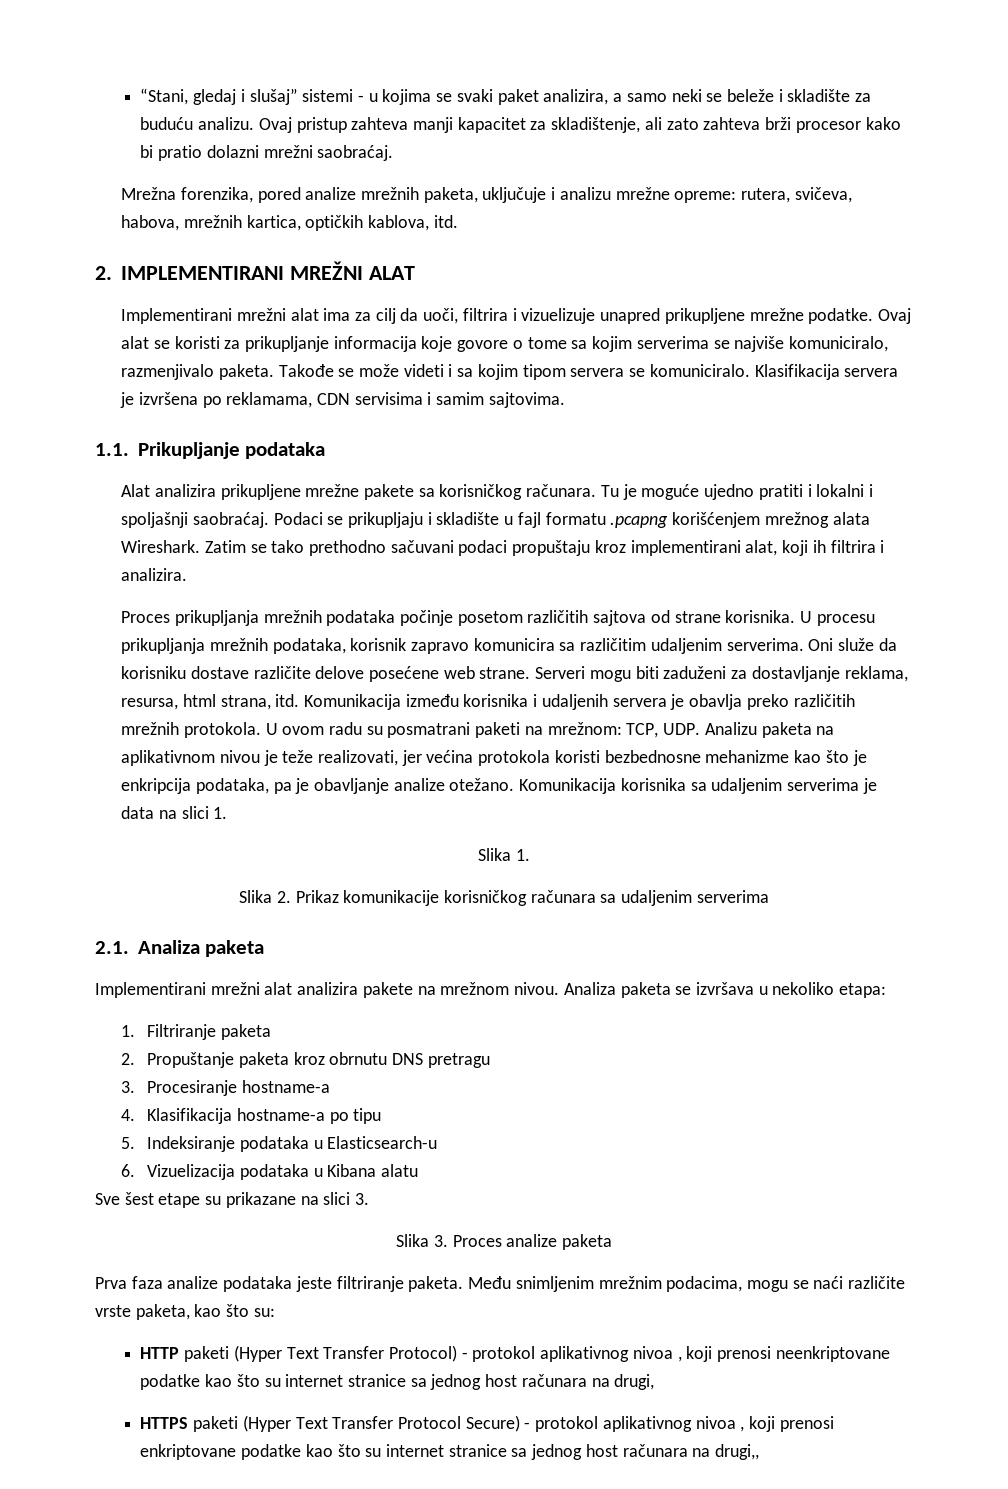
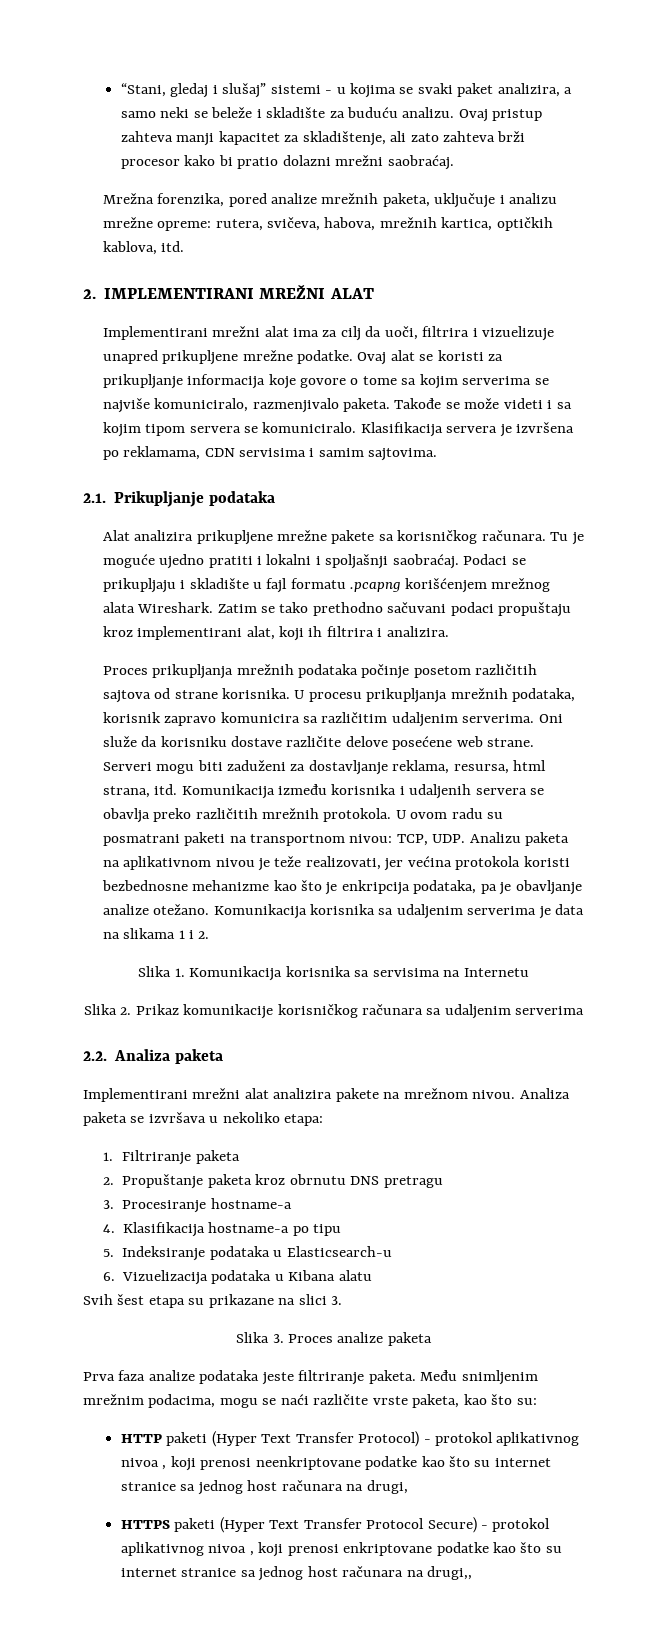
- 1.1. Prikupljanje podataka
+ 2.1. Prikupljanje podataka
- Komunikacija između korisnika i udaljenih servera je obavlja preko različitih mrežnih protokola.
+ Komunikacija između korisnika i udaljenih servera se obavlja preko različitih mrežnih protokola.
- U ovom radu su posmatrani paketi na mrežnom: TCP, UDP. Analizu paketa na aplikativnom nivou je teže realizovati, jer većina protokola koristi bezbednosne mehanizme kao što je enkripcija podataka, pa je obavljanje analize otežano.
+ U ovom radu su posmatrani paketi na transportnom nivou: TCP, UDP. Analizu paketa na aplikativnom nivou je teže realizovati, jer većina protokola koristi bezbednosne mehanizme kao što je enkripcija podataka, pa je obavljanje analize otežano.
- Komunikacija korisnika sa udaljenim serverima je data na slici 1.
- Slika 1.
+ Komunikacija korisnika sa udaljenim serverima je data na slikama 1 i 2.
+ Slika 1. Komunikacija korisnika sa servisima na Internetu
- 2.1. Analiza paketa
+ 2.2. Analiza paketa
- Sve šest etape su prikazane na slici 3.
+ Svih šest etapa su prikazane na slici 3.

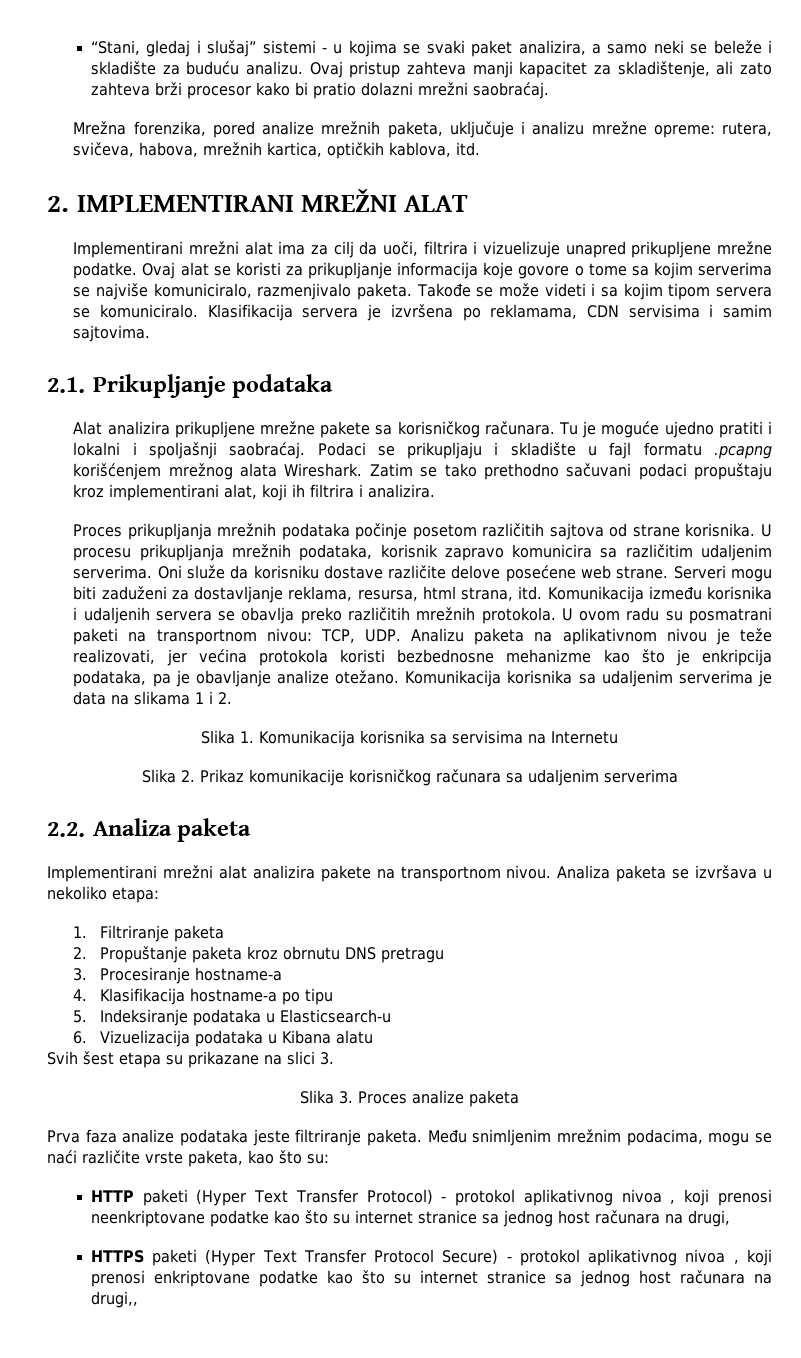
- Implementirani mrežni alat analizira pakete na mrežnom nivou.
+ Implementirani mrežni alat analizira pakete na transportnom nivou.

